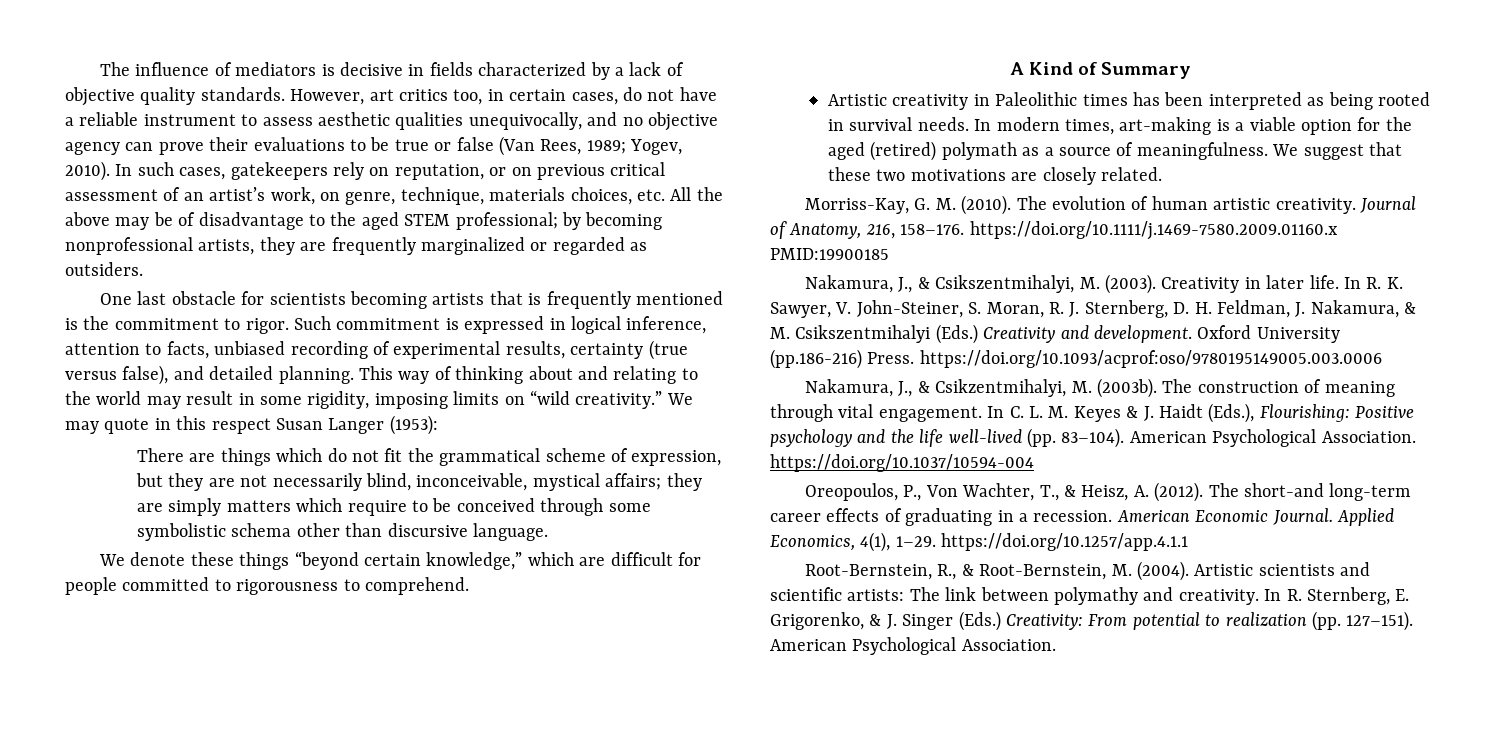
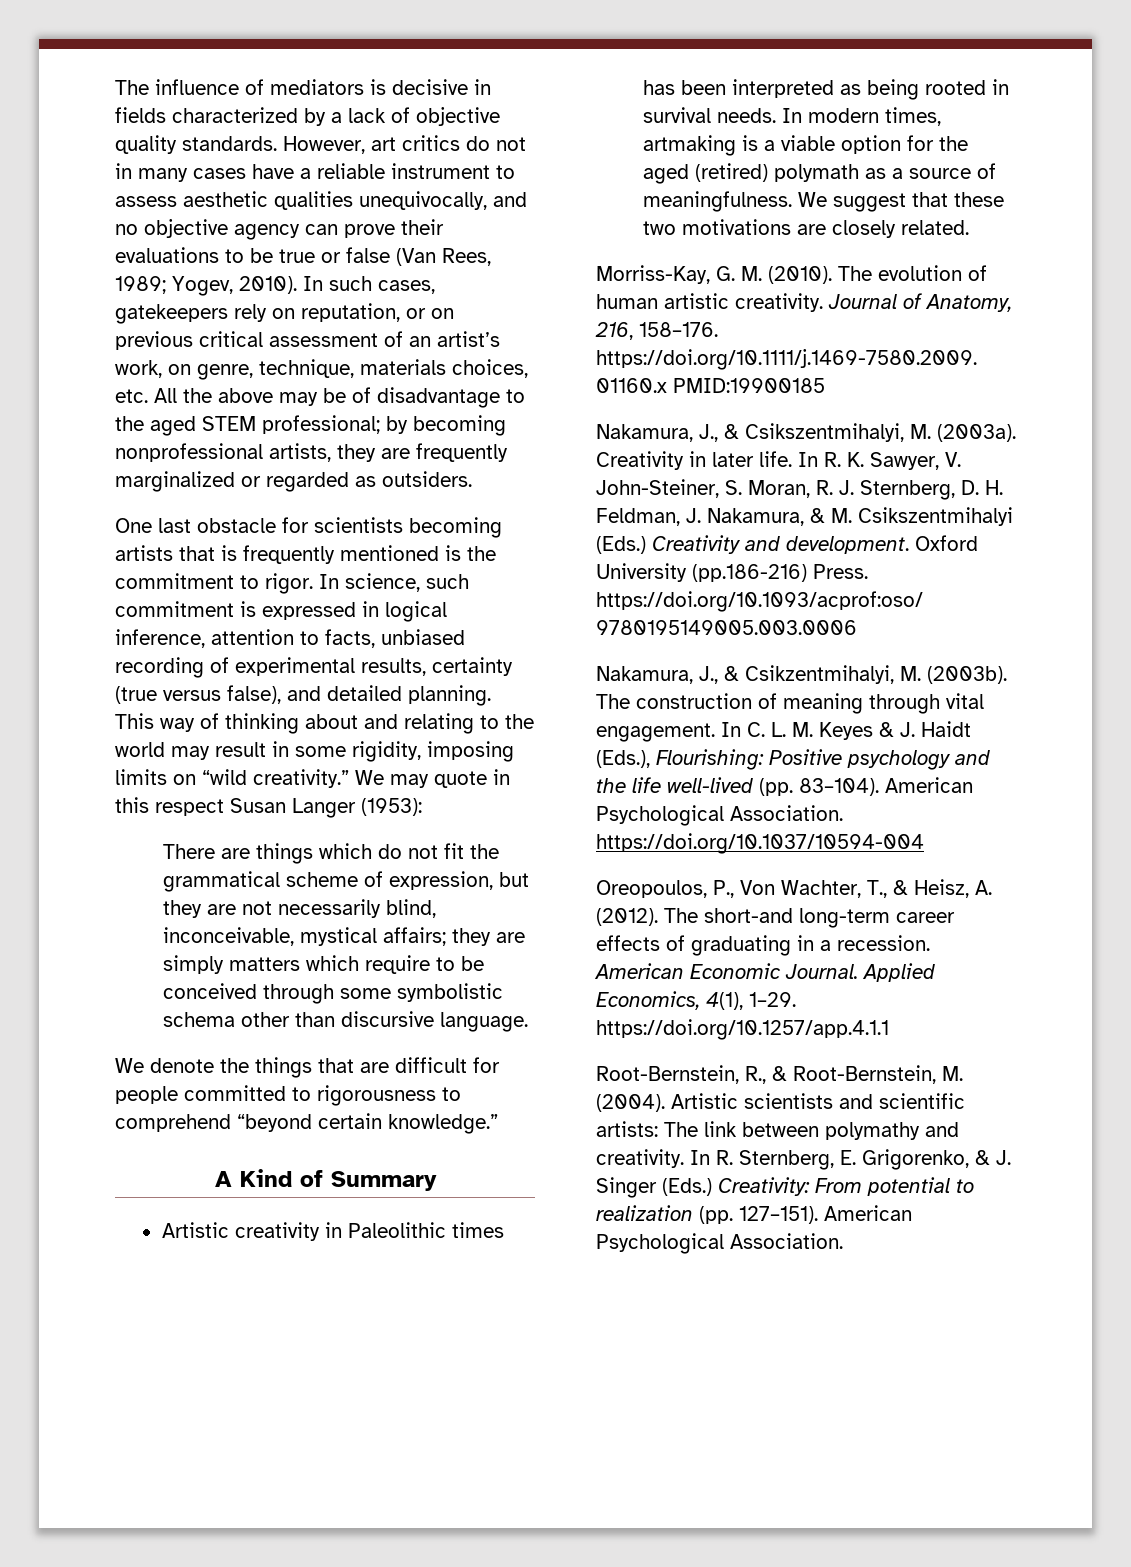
- However, art critics too, in certain cases, do not have a reliable instrument to assess aesthetic qualities unequivocally, and no objective agency can prove their evaluations to be true or false (Van Rees, 1989; Yogev, 2010).
+ However, art critics do not in many cases have a reliable instrument to assess aesthetic qualities unequivocally, and no objective agency can prove their evaluations to be true or false (Van Rees, 1989; Yogev, 2010).
- Such commitment is expressed in logical inference, attention to facts, unbiased recording of experimental results, certainty (true versus false), and detailed planning.
+ In science, such commitment is expressed in logical inference, attention to facts, unbiased recording of experimental results, certainty (true versus false), and detailed planning.
- We denote these things “beyond certain knowledge,” which are difficult for people committed to rigorousness to comprehend.
+ We denote the things that are difficult for people committed to rigorousness to comprehend “beyond certain knowledge.”
- In modern times, art-making is a viable option for the aged (retired) polymath as a source of meaningfulness.
+ In modern times, artmaking is a viable option for the aged (retired) polymath as a source of meaningfulness.
- Nakamura, J., & Csikszentmihalyi, M. (2003).
+ Nakamura, J., & Csikszentmihalyi, M. (2003a).

